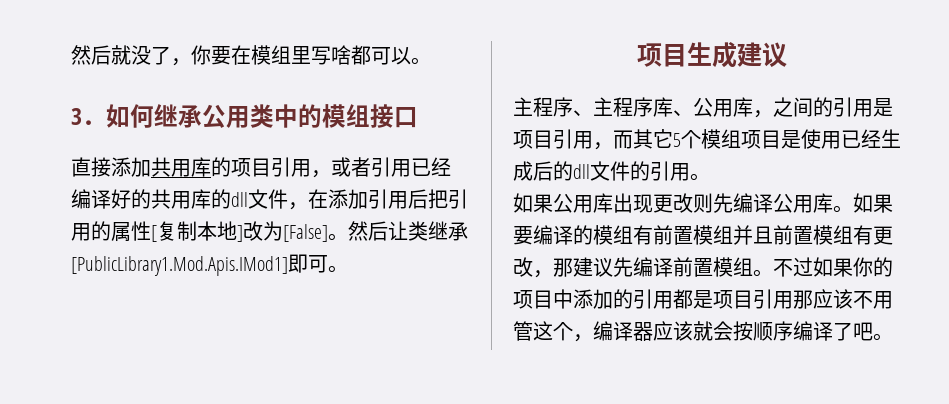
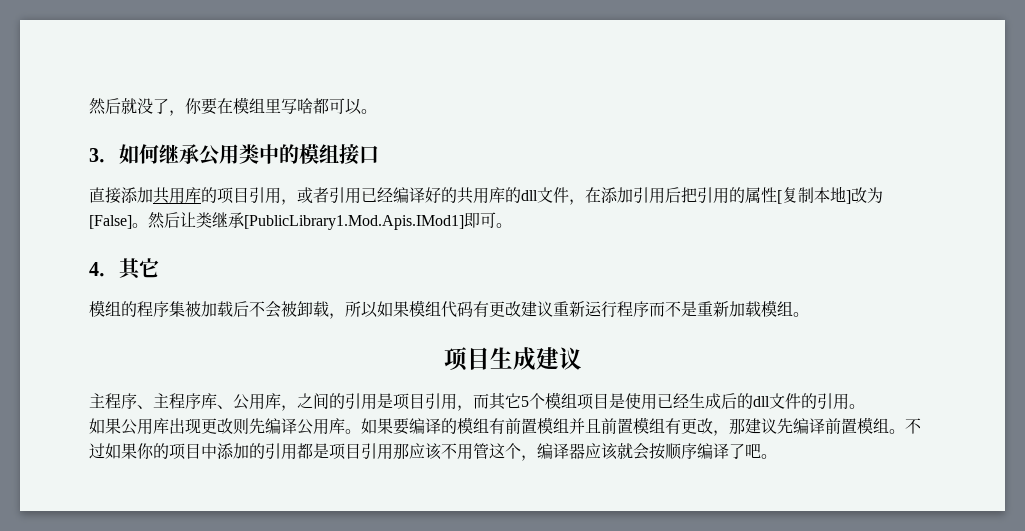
+ 4．其它
+ 模组的程序集被加载后不会被卸载，所以如果模组代码有更改建议重新运行程序而不是重新加载模组。

